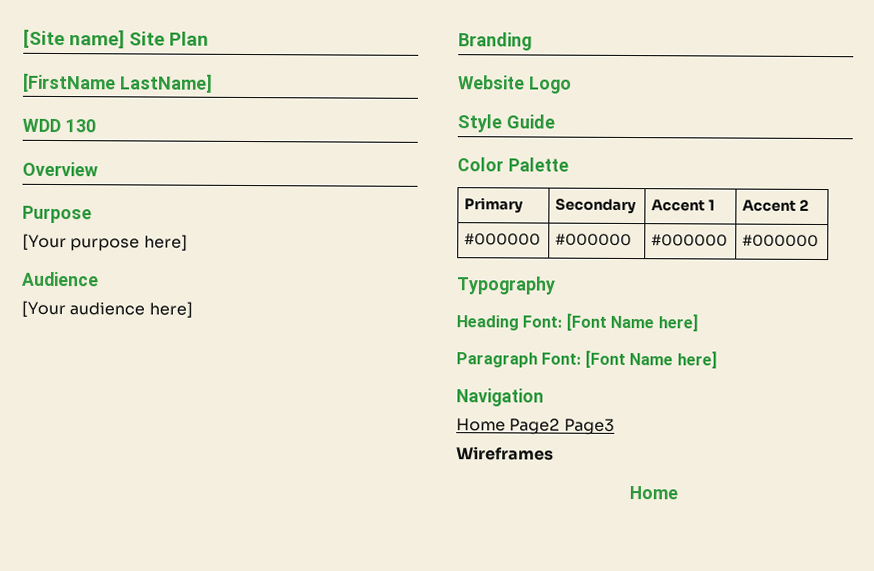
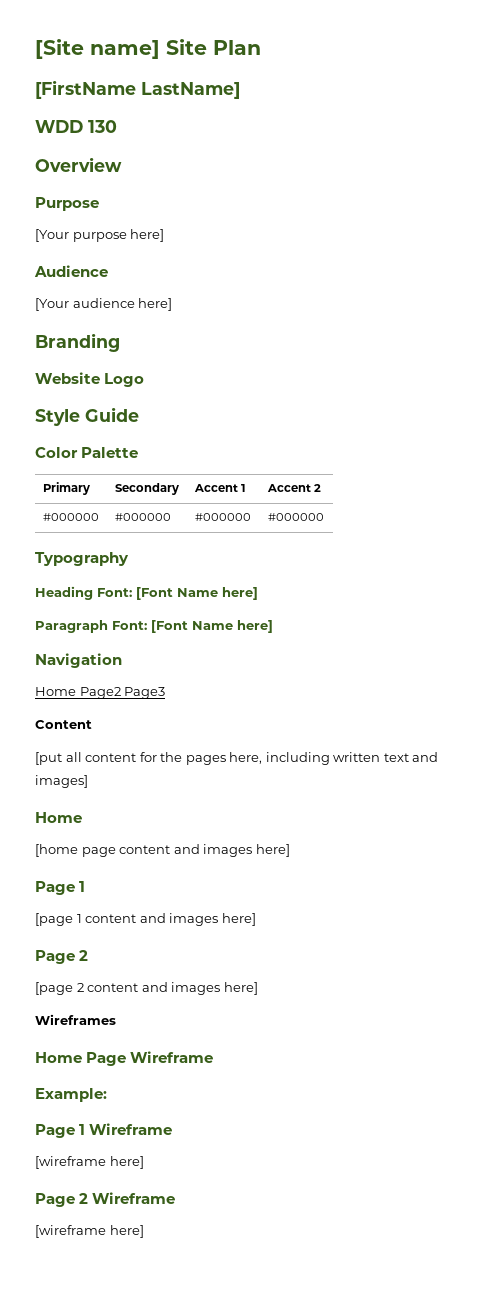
+ Content
+ [put all content for the pages here, including written text and images]
+ Home
+ [home page content and images here]
+ Page 1
+ [page 1 content and images here]
+ Page 2
+ [page 2 content and images here]
  Wireframes
- Home
+ Home Page Wireframe
+ Example:
+ Page 1 Wireframe
+ [wireframe here]
+ Page 2 Wireframe
+ [wireframe here]

